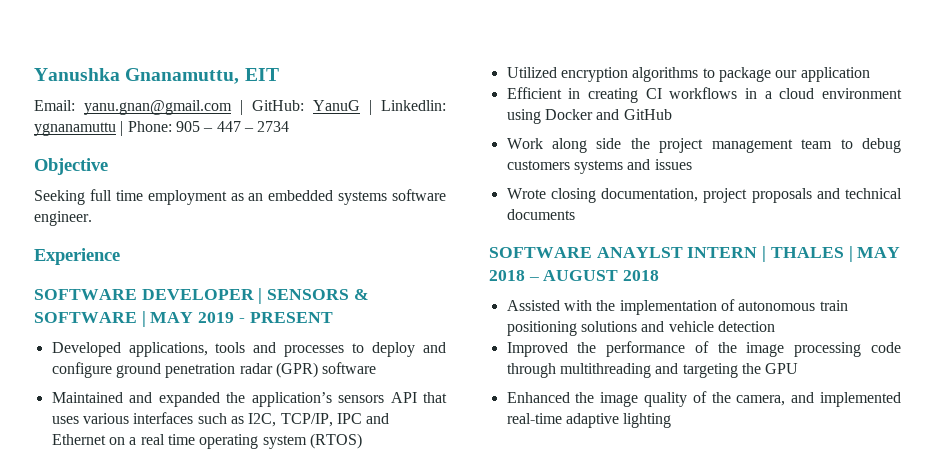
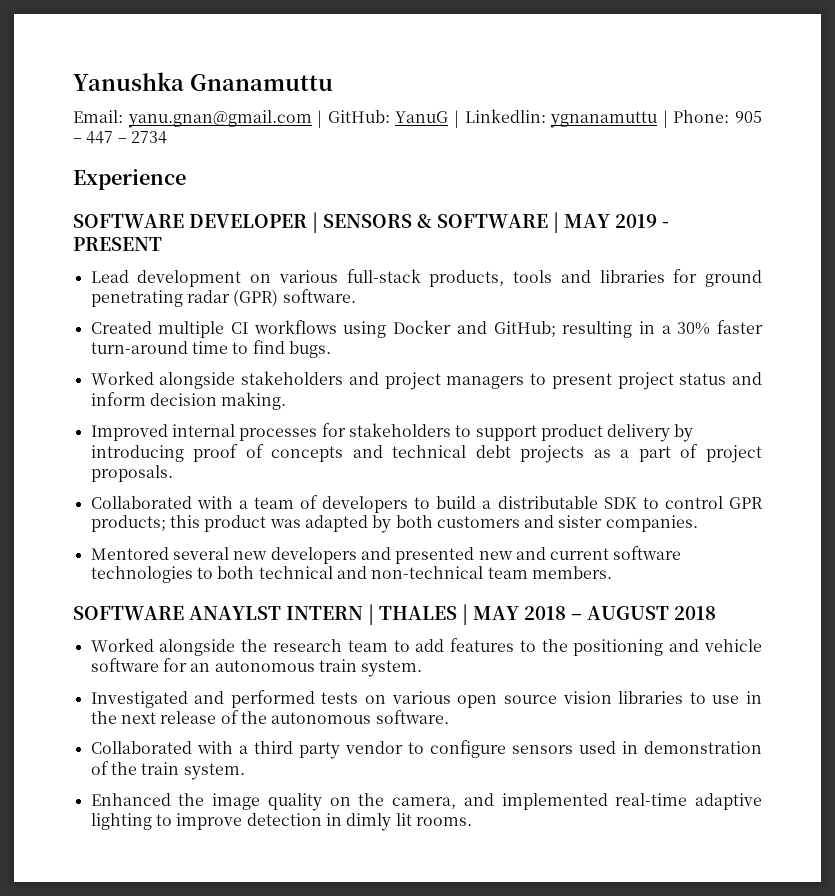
- Yanushka Gnanamuttu, EIT
+ Yanushka Gnanamuttu
- Objective
- Seeking full time employment as an embedded systems software engineer.
- Developed applications, tools and processes to deploy and configure ground penetration radar (GPR) software
- Maintained and expanded the application’s sensors API that uses various interfaces such as I2C, TCP/IP, IPC and Ethernet on a real time operating system (RTOS)
- Utilized encryption algorithms to package our application
- Efficient in creating CI workflows in a cloud environment using Docker and GitHub
- Work along side the project management team to debug customers systems and issues
- Wrote closing documentation, project proposals and technical documents
+ Lead development on various full-stack products, tools and libraries for ground penetrating radar (GPR) software.
+ Created multiple CI workflows using Docker and GitHub; resulting in a 30% faster turn-around time to find bugs.
+ Worked alongside stakeholders and project managers to present project status and inform decision making.
+ Improved internal processes for stakeholders to support product delivery by introducing proof of concepts and technical debt projects as a part of project proposals.
+ Collaborated with a team of developers to build a distributable SDK to control GPR products; this product was adapted by both customers and sister companies.
+ Mentored several new developers and presented new and current software technologies to both technical and non-technical team members.
- Assisted with the implementation of autonomous train positioning solutions and vehicle detection
- Improved the performance of the image processing code through multithreading and targeting the GPU
+ Worked alongside the research team to add features to the positioning and vehicle software for an autonomous train system.
+ Investigated and performed tests on various open source vision libraries to use in the next release of the autonomous software.
+ Collaborated with a third party vendor to configure sensors used in demonstration of the train system.
- Enhanced the image quality of the camera, and implemented real-time adaptive lighting
+ Enhanced the image quality on the camera, and implemented real-time adaptive lighting to improve detection in dimly lit rooms.

